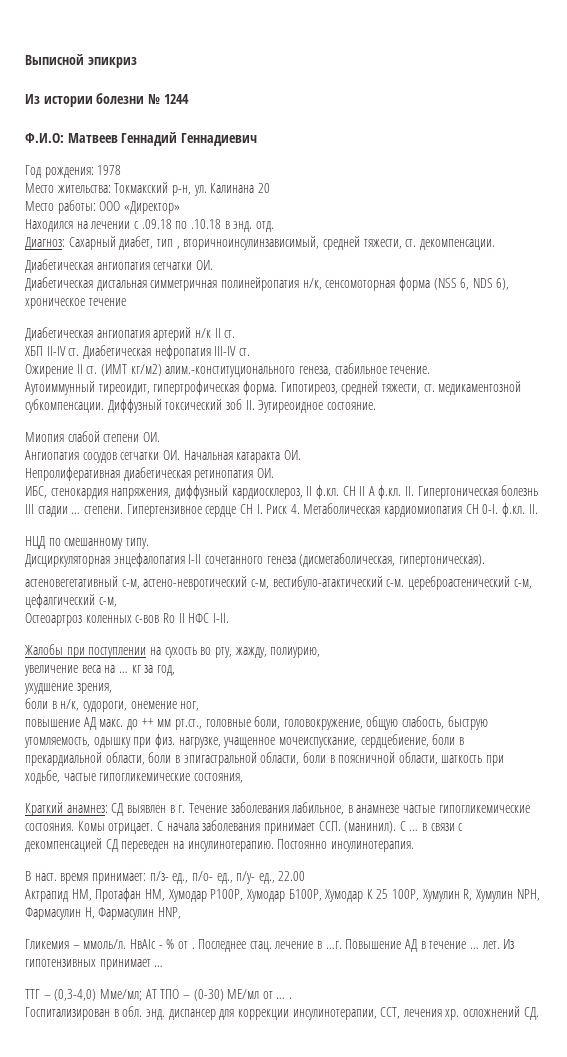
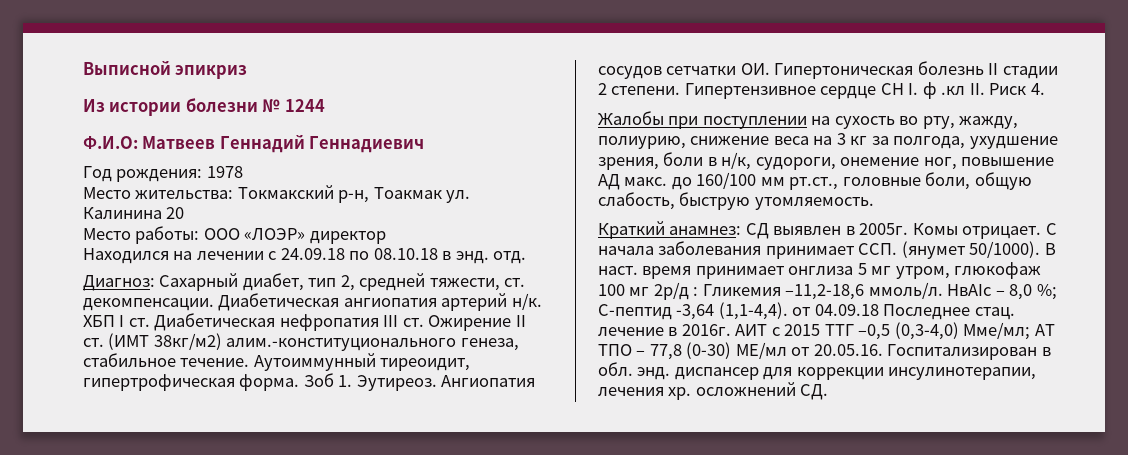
- Место жительства: Токмакский р-н, ул. Калинана 20
+ Место жительства: Токмакский р-н, Тоакмак ул. Калинина 20
- Место работы: ООО «Директор»
+ Место работы: ООО «ЛОЭР» директор
- Находился на лечении с .09.18 по .10.18 в энд. отд.
+ Находился на лечении с 24.09.18 по 08.10.18 в энд. отд.
- Диагноз: Сахарный диабет, тип , вторичноинсулинзависимый, средней тяжести, ст. декомпенсации.
- Диабетическая ангиопатия сетчатки ОИ.
- Диабетическая дистальная симметричная полинейропатия н/к, сенсомоторная форма (NSS 6, NDS 6), хроническое течение
- Диабетическая ангиопатия артерий н/к II ст.
- ХБП II-IV ст. Диабетическая нефропатия III-IV ст.
- Ожирение II ст. (ИМТ кг/м2) алим.-конституционального генеза, стабильное течение.
- Аутоиммунный тиреоидит, гипертрофическая форма.
+ Диагноз: Сахарный диабет, тип 2, средней тяжести, ст. декомпенсации. Диабетическая ангиопатия артерий н/к. ХБП I ст. Диабетическая нефропатия III ст. Ожирение II ст. (ИМТ 38кг/м2) алим.-конституционального генеза, стабильное течение. Аутоиммунный тиреоидит, гипертрофическая форма.
- Гипотиреоз, средней тяжести, ст. медикаментозной субкомпенсации. Диффузный токсический зоб II. Эутиреоидное состояние.
- Миопия слабой степени ОИ.
- Ангиопатия сосудов сетчатки ОИ. Начальная катаракта ОИ.
- Непролиферативная диабетическая ретинопатия ОИ.
- ИБС, стенокардия напряжения, диффузный кардиосклероз, II ф.кл. СН II А ф.кл. II. Гипертоническая болезнь III стадии … степени.
+ Зоб 1. Эутиреоз. Ангиопатия сосудов сетчатки ОИ. Гипертоническая болезнь II стадии 2 степени.
- Гипертензивное сердце СН I. Риск 4. Метаболическая кардиомиопатия СН 0-I. ф.кл. II.
- НЦД по смешанному типу.
- Дисциркуляторная энцефалопатия I-II сочетанного генеза (дисметаболическая, гипертоническая).
- астеновегетативный с-м, астено-невротический с-м, вестибуло-атактический с-м. цереброастенический с-м, цефалгический с-м,
- Остеоартроз коленных с-вов Rо II НФС I-II.
+ Гипертензивное сердце СН I. ф .кл II. Риск 4.
- Жалобы при поступлении на сухость во рту, жажду, полиурию,
- увеличение веса на … кг за год,
- ухудшение зрения,
- боли в н/к, судороги, онемение ног,
- повышение АД макс. до ++ мм рт.ст., головные боли, головокружение, общую слабость, быструю утомляемость, одышку при физ. нагрузке, учащенное мочеиспускание, сердцебиение, боли в прекардиальной области, боли в эпигастральной области, боли в поясничной области, шаткость при ходьбе, частые гипогликемические состояния,
+ Жалобы при поступлении на сухость во рту, жажду, полиурию, снижение веса на 3 кг за полгода, ухудшение зрения, боли в н/к, судороги, онемение ног, повышение АД макс. до 160/100 мм рт.ст., головные боли, общую слабость, быструю утомляемость.
- Краткий анамнез: СД выявлен в г. Течение заболевания лабильное, в анамнезе частые гипогликемические состояния.
+ Краткий анамнез: СД выявлен в 2005г.
- С начала заболевания принимает ССП. (манинил). С … в связи с декомпенсацией СД переведен на инсулинотерапию. Постоянно инсулинотерапия.
- В наст. время принимает: п/з- ед., п/о- ед., п/у- ед., 22.00
- Актрапид НМ, Протафан НМ, Хумодар Р100Р, Хумодар Б100Р, Хумодар К 25 100Р, Хумулин R, Хумулин NРН, Фармасулин Н, Фармасулин НNР,
- Гликемия – ммоль/л. НвАIс - % от . Последнее стац. лечение в …г. Повышение АД в течение … лет. Из гипотензивных принимает …
- ТТГ – (0,3-4,0) Мме/мл; АТ ТПО – (0-30) МЕ/мл от … .
- Госпитализирован в обл. энд. диспансер для коррекции инсулинотерапии, ССТ, лечения хр. осложнений СД.
+ С начала заболевания принимает ССП. (янумет 50/1000). В наст. время принимает онглиза 5 мг утром, глюкофаж 100 мг 2р/д : Гликемия –11,2-18,6 ммоль/л. НвАIс – 8,0 %; С-пептид -3,64 (1,1-4,4). от 04.09.18 Последнее стац. лечение в 2016г. АИТ с 2015 ТТГ –0,5 (0,3-4,0) Мме/мл; АТ ТПО – 77,8 (0-30) МЕ/мл от 20.05.16. Госпитализирован в обл. энд. диспансер для коррекции инсулинотерапии, лечения хр. осложнений СД.

